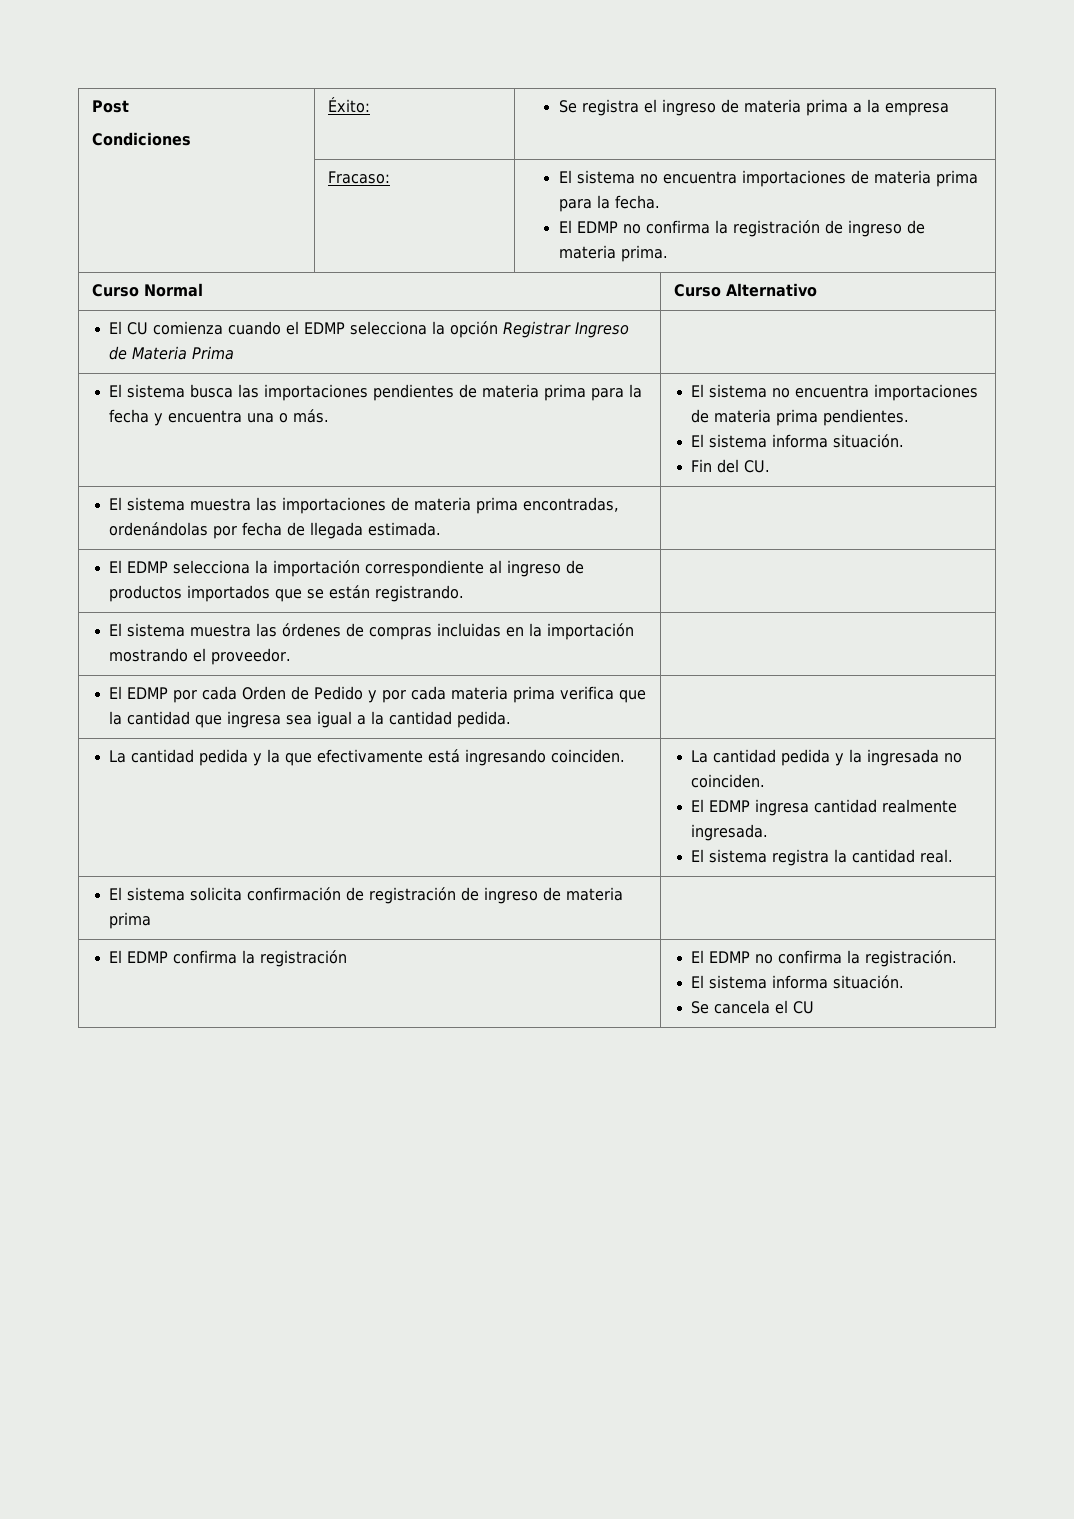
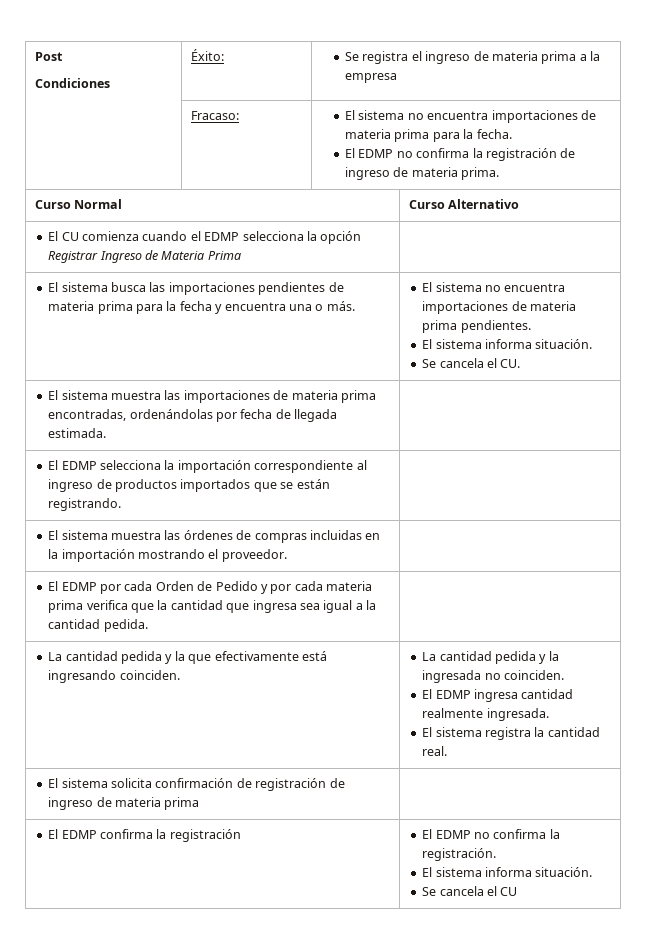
  El sistema busca las importaciones pendientes de materia prima para la fecha y encuentra una o más. | El sistema no encuentra importaciones de materia prima pendientes.
  El sistema informa situación.
- Fin del CU.
+ Se cancela el CU.

